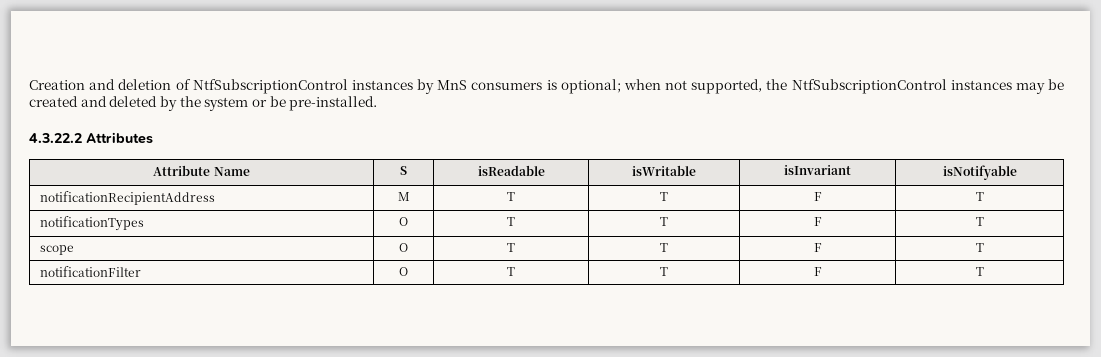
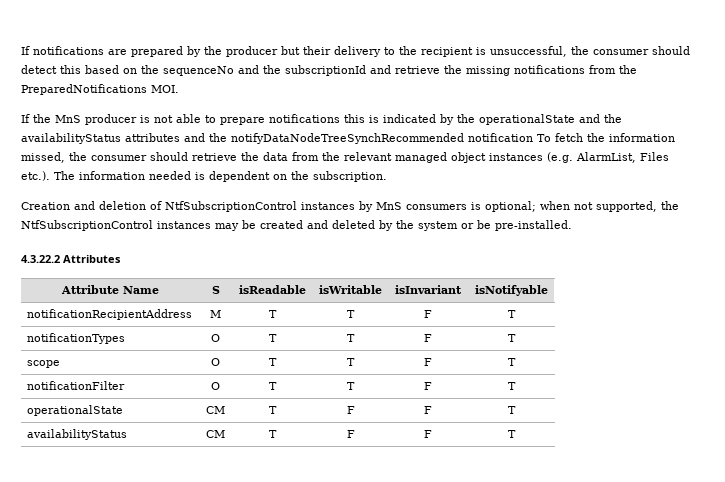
+ If notifications are prepared by the producer but their delivery to the recipient is unsuccessful, the consumer should detect this based on the sequenceNo and the subscriptionId and retrieve the missing notifications from the PreparedNotifications MOI.
+ If the MnS producer is not able to prepare notifications this is indicated by the operationalState and the availabilityStatus attributes and the notifyDataNodeTreeSynchRecommended notification To fetch the information missed, the consumer should retrieve the data from the relevant managed object instances (e.g. AlarmList, Files etc.). The information needed is dependent on the subscription.
+ operationalState | CM | T | F | F | T
+ availabilityStatus | CM | T | F | F | T

